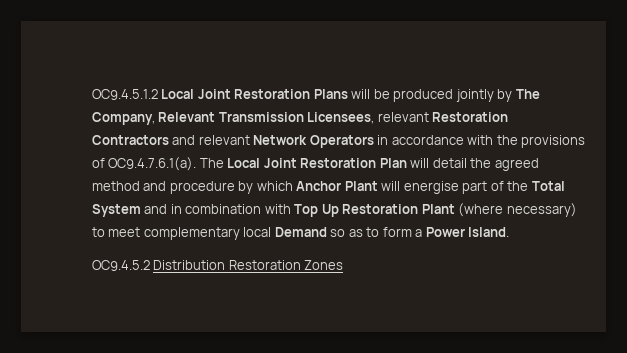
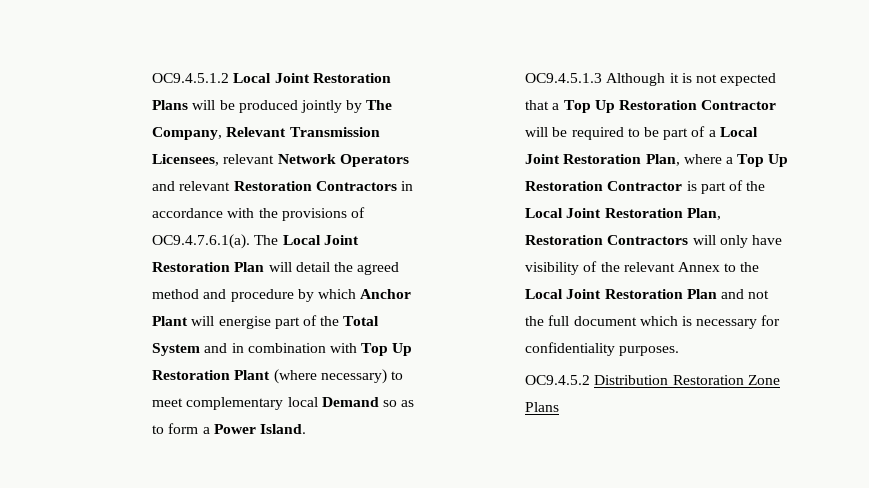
- OC9.4.5.1.2 Local Joint Restoration Plans will be produced jointly by The Company, Relevant Transmission Licensees, relevant Restoration Contractors and relevant Network Operators in accordance with the provisions of OC9.4.7.6.1(a). The Local Joint Restoration Plan will detail the agreed method and procedure by which Anchor Plant will energise part of the Total System and in combination with Top Up Restoration Plant (where necessary) to meet complementary local Demand so as to form a Power Island.
+ OC9.4.5.1.2 Local Joint Restoration Plans will be produced jointly by The Company, Relevant Transmission Licensees, relevant Network Operators and relevant Restoration Contractors in accordance with the provisions of OC9.4.7.6.1(a). The Local Joint Restoration Plan will detail the agreed method and procedure by which Anchor Plant will energise part of the Total System and in combination with Top Up Restoration Plant (where necessary) to meet complementary local Demand so as to form a Power Island.
+ OC9.4.5.1.3 Although it is not expected that a Top Up Restoration Contractor will be required to be part of a Local Joint Restoration Plan, where a Top Up Restoration Contractor is part of the Local Joint Restoration Plan, Restoration Contractors will only have visibility of the relevant Annex to the Local Joint Restoration Plan and not the full document which is necessary for confidentiality purposes.
- OC9.4.5.2 Distribution Restoration Zones
+ OC9.4.5.2 Distribution Restoration Zone Plans

